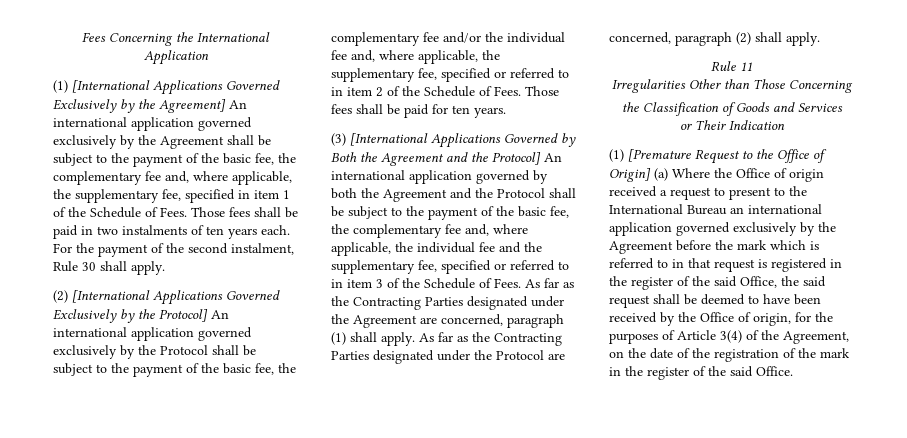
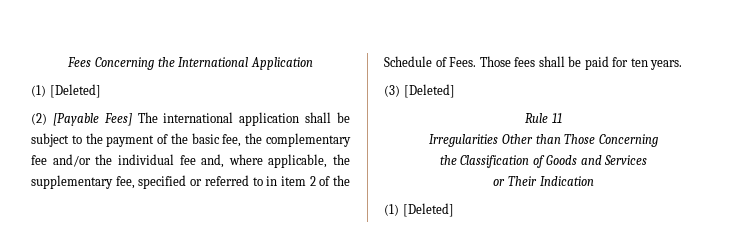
  Fees Concerning the International Application
- (1) [International Applications Governed Exclusively by the Agreement] An international application governed exclusively by the Agreement shall be subject to the payment of the basic fee, the complementary fee and, where applicable, the supplementary fee, specified in item 1 of the Schedule of Fees. Those fees shall be paid in two instalments of ten years each. For the payment of the second instalment, Rule 30 shall apply.
- (2) [International Applications Governed Exclusively by the Protocol] An international application governed exclusively by the Protocol shall be subject to the payment of the basic fee, the complementary fee and/or the individual fee and, where applicable, the supplementary fee, specified or referred to in item 2 of the Schedule of Fees.
+ (1) [Deleted]
+ (2) [Payable Fees] The international application shall be subject to the payment of the basic fee, the complementary fee and/or the individual fee and, where applicable, the supplementary fee, specified or referred to in item 2 of the Schedule of Fees.
- (3) [International Applications Governed by Both the Agreement and the Protocol] An international application governed by both the Agreement and the Protocol shall be subject to the payment of the basic fee, the complementary fee and, where applicable, the individual fee and the supplementary fee, specified or referred to in item 3 of the Schedule of Fees. As far as the Contracting Parties designated under the Agreement are concerned, paragraph (1) shall apply. As far as the Contracting Parties designated under the Protocol are concerned, paragraph (2) shall apply.
+ (3) [Deleted]
  or Their Indication
- (1) [Premature Request to the Office of Origin] (a) Where the Office of origin received a request to present to the International Bureau an international application governed exclusively by the Agreement before the mark which is referred to in that request is registered in the register of the said Office, the said request shall be deemed to have been received by the Office of origin, for the purposes of Article 3(4) of the Agreement, on the date of the registration of the mark in the register of the said Office.
+ (1) [Deleted]

